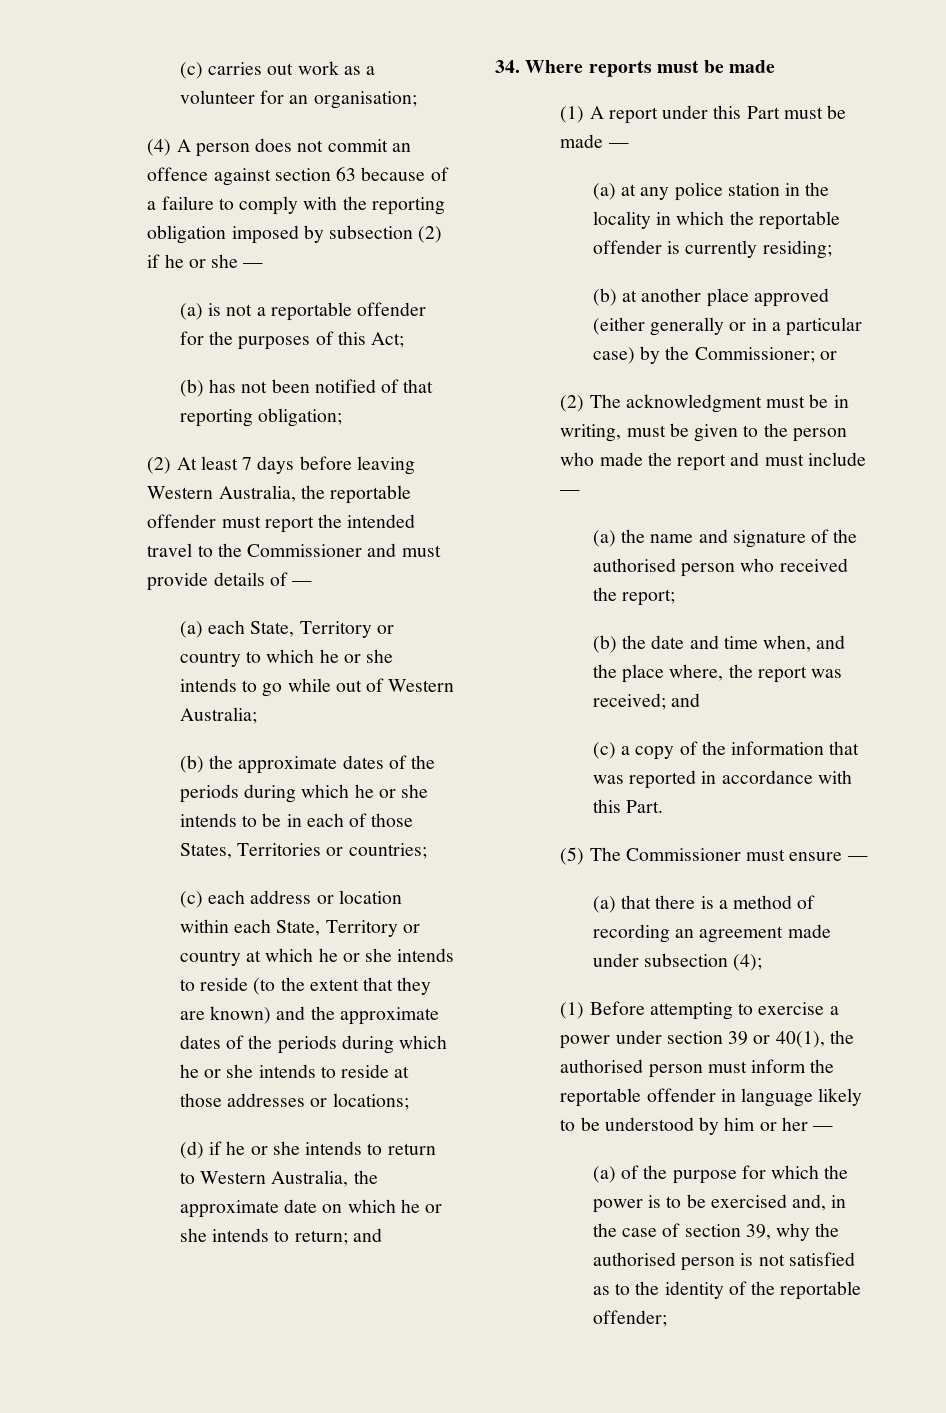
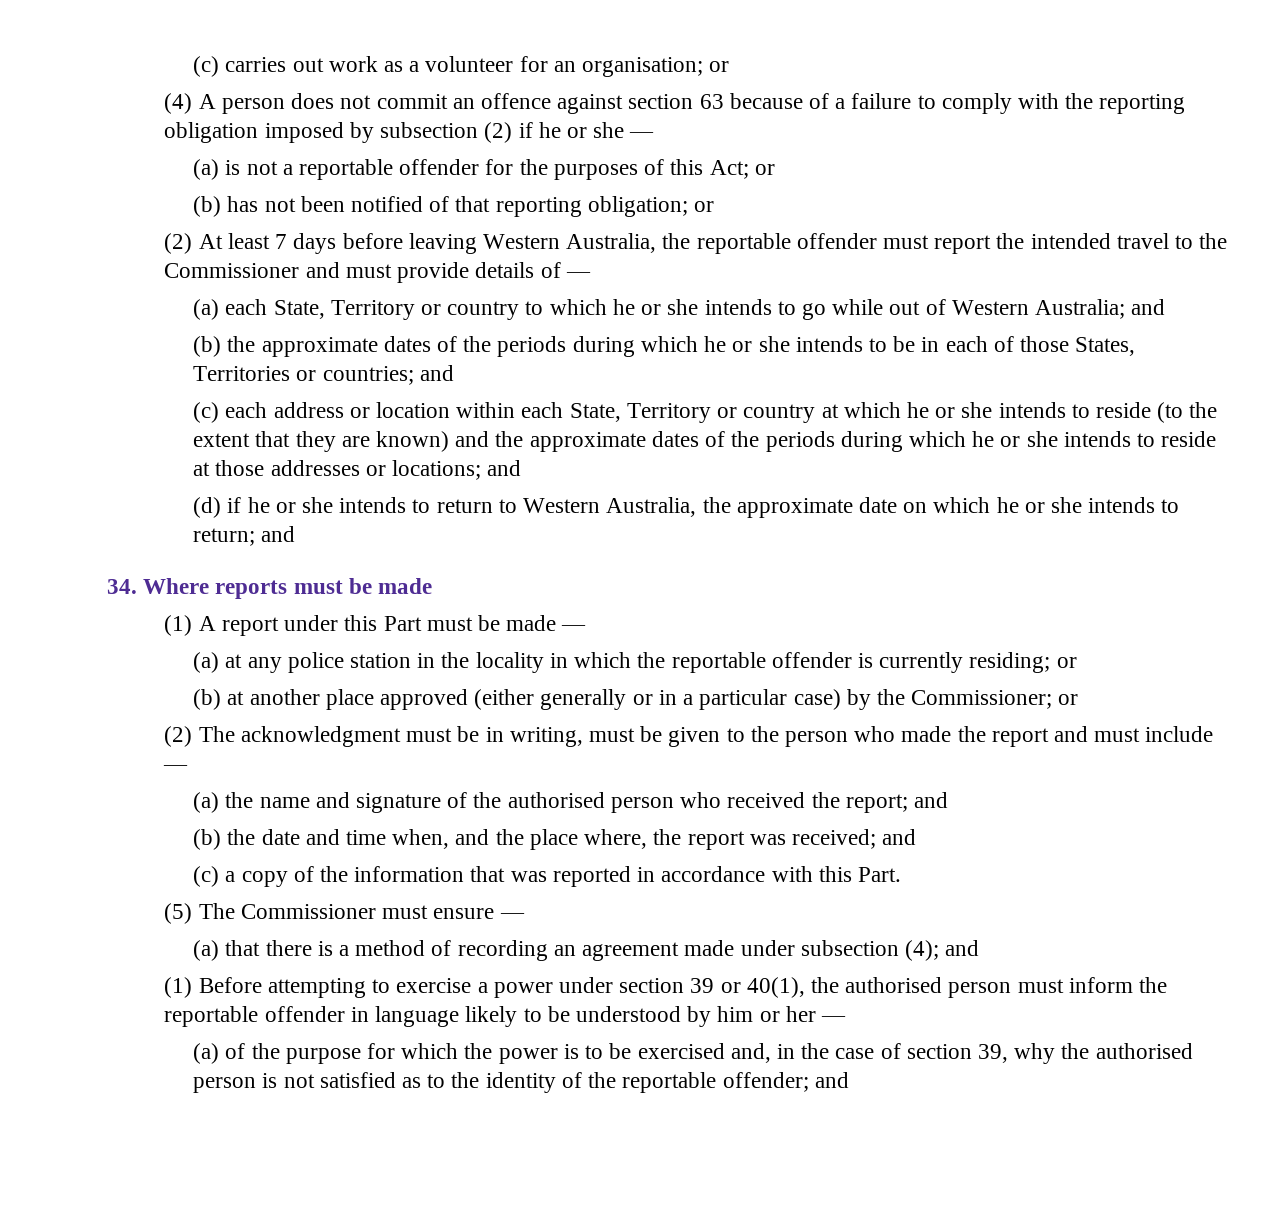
- (c) carries out work as a volunteer for an organisation;
+ (c) carries out work as a volunteer for an organisation; or
- (a) is not a reportable offender for the purposes of this Act;
+ (a) is not a reportable offender for the purposes of this Act; or
- (b) has not been notified of that reporting obligation;
+ (b) has not been notified of that reporting obligation; or
- (a) each State, Territory or country to which he or she intends to go while out of Western Australia;
+ (a) each State, Territory or country to which he or she intends to go while out of Western Australia; and
- (b) the approximate dates of the periods during which he or she intends to be in each of those States, Territories or countries;
+ (b) the approximate dates of the periods during which he or she intends to be in each of those States, Territories or countries; and
- (c) each address or location within each State, Territory or country at which he or she intends to reside (to the extent that they are known) and the approximate dates of the periods during which he or she intends to reside at those addresses or locations;
+ (c) each address or location within each State, Territory or country at which he or she intends to reside (to the extent that they are known) and the approximate dates of the periods during which he or she intends to reside at those addresses or locations; and
- (a) at any police station in the locality in which the reportable offender is currently residing;
+ (a) at any police station in the locality in which the reportable offender is currently residing; or
- (a) the name and signature of the authorised person who received the report;
+ (a) the name and signature of the authorised person who received the report; and
- (a) that there is a method of recording an agreement made under subsection (4);
+ (a) that there is a method of recording an agreement made under subsection (4); and
- (a) of the purpose for which the power is to be exercised and, in the case of section 39, why the authorised person is not satisfied as to the identity of the reportable offender;
+ (a) of the purpose for which the power is to be exercised and, in the case of section 39, why the authorised person is not satisfied as to the identity of the reportable offender; and

